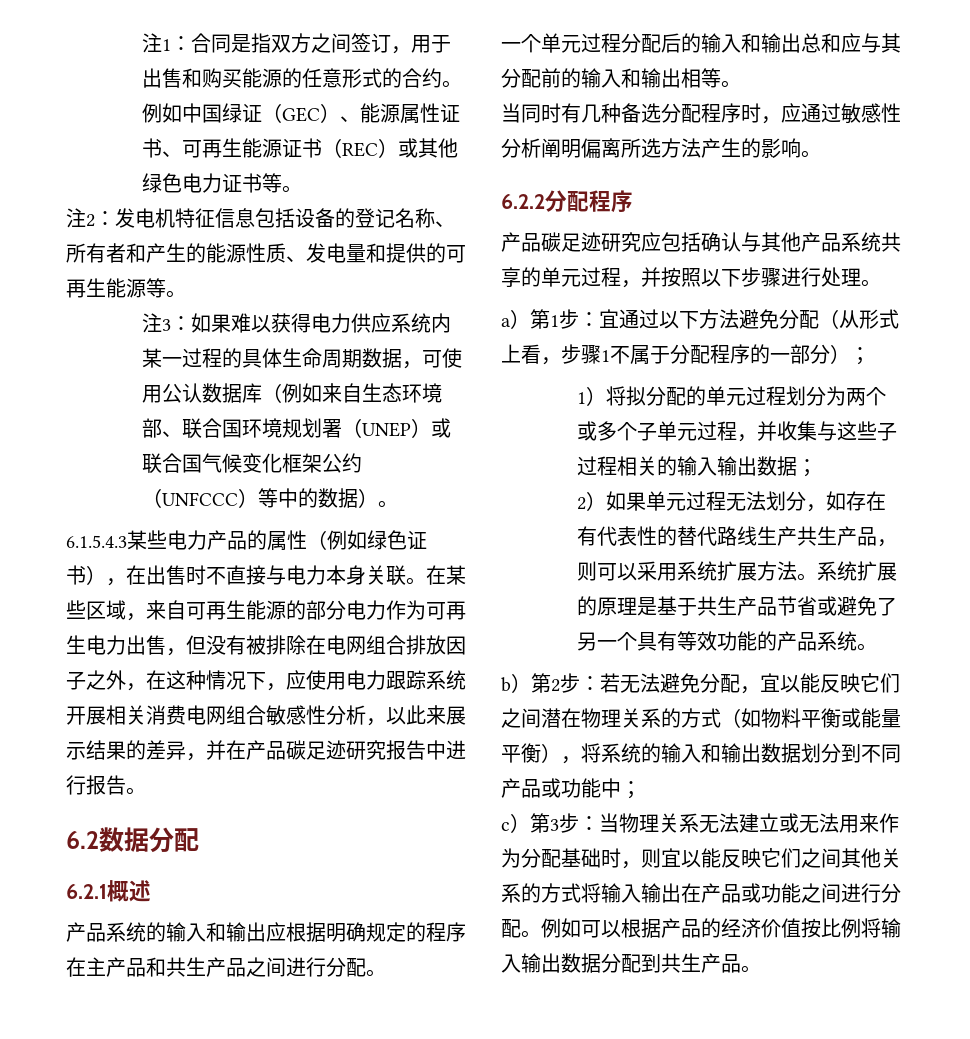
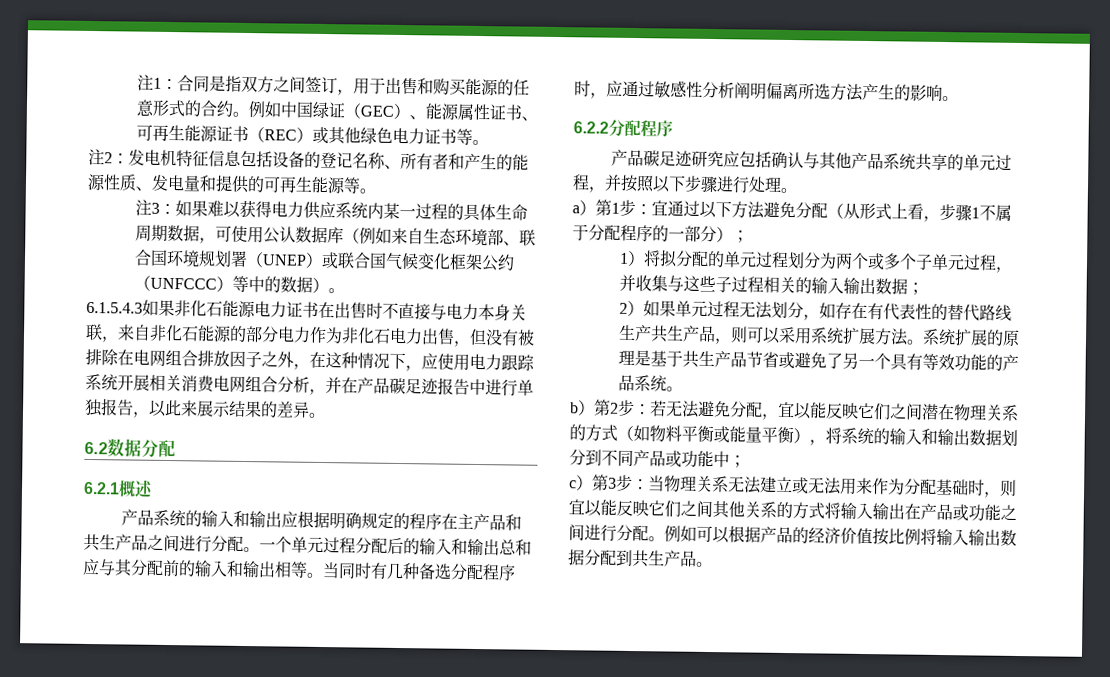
- 6.1.5.4.3某些电力产品的属性（例如绿色证书），在出售时不直接与电力本身关联。在某些区域，来自可再生能源的部分电力作为可再生电力出售，但没有被排除在电网组合排放因子之外，在这种情况下，应使用电力跟踪系统开展相关消费电网组合敏感性分析，以此来展示结果的差异，并在产品碳足迹研究报告中进行报告。
+ 6.1.5.4.3如果非化石能源电力证书在出售时不直接与电力本身关联，来自非化石能源的部分电力作为非化石电力出售，但没有被排除在电网组合排放因子之外，在这种情况下，应使用电力跟踪系统开展相关消费电网组合分析，并在产品碳足迹报告中进行单独报告，以此来展示结果的差异。
- 产品系统的输入和输出应根据明确规定的程序在主产品和共生产品之间进行分配。
- 一个单元过程分配后的输入和输出总和应与其分配前的输入和输出相等。
- 当同时有几种备选分配程序时，应通过敏感性分析阐明偏离所选方法产生的影响。
+ 产品系统的输入和输出应根据明确规定的程序在主产品和共生产品之间进行分配。一个单元过程分配后的输入和输出总和应与其分配前的输入和输出相等。当同时有几种备选分配程序时，应通过敏感性分析阐明偏离所选方法产生的影响。

